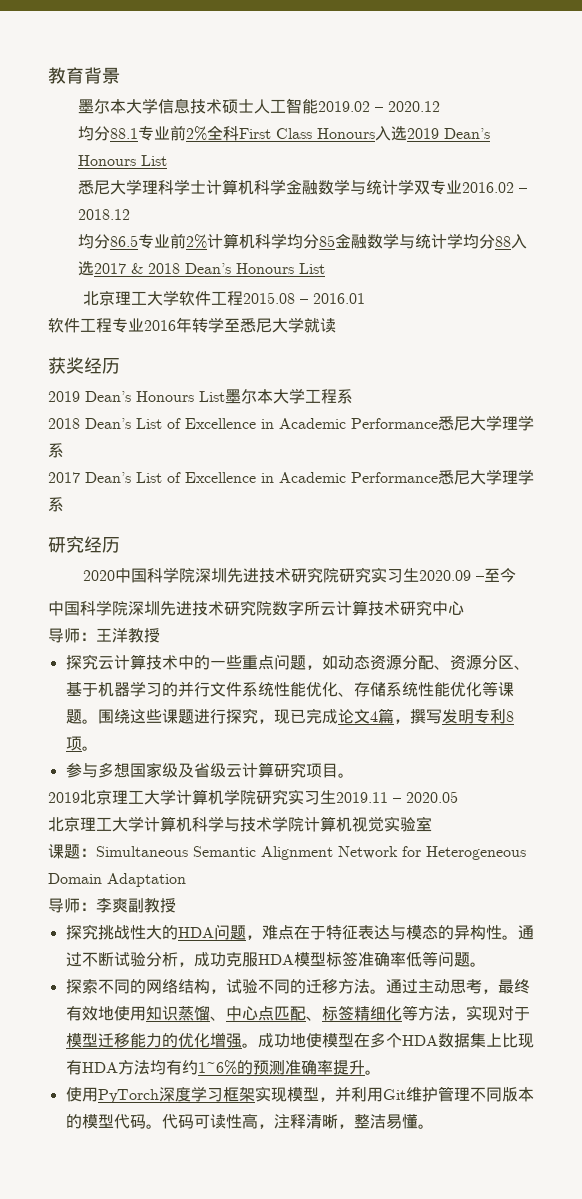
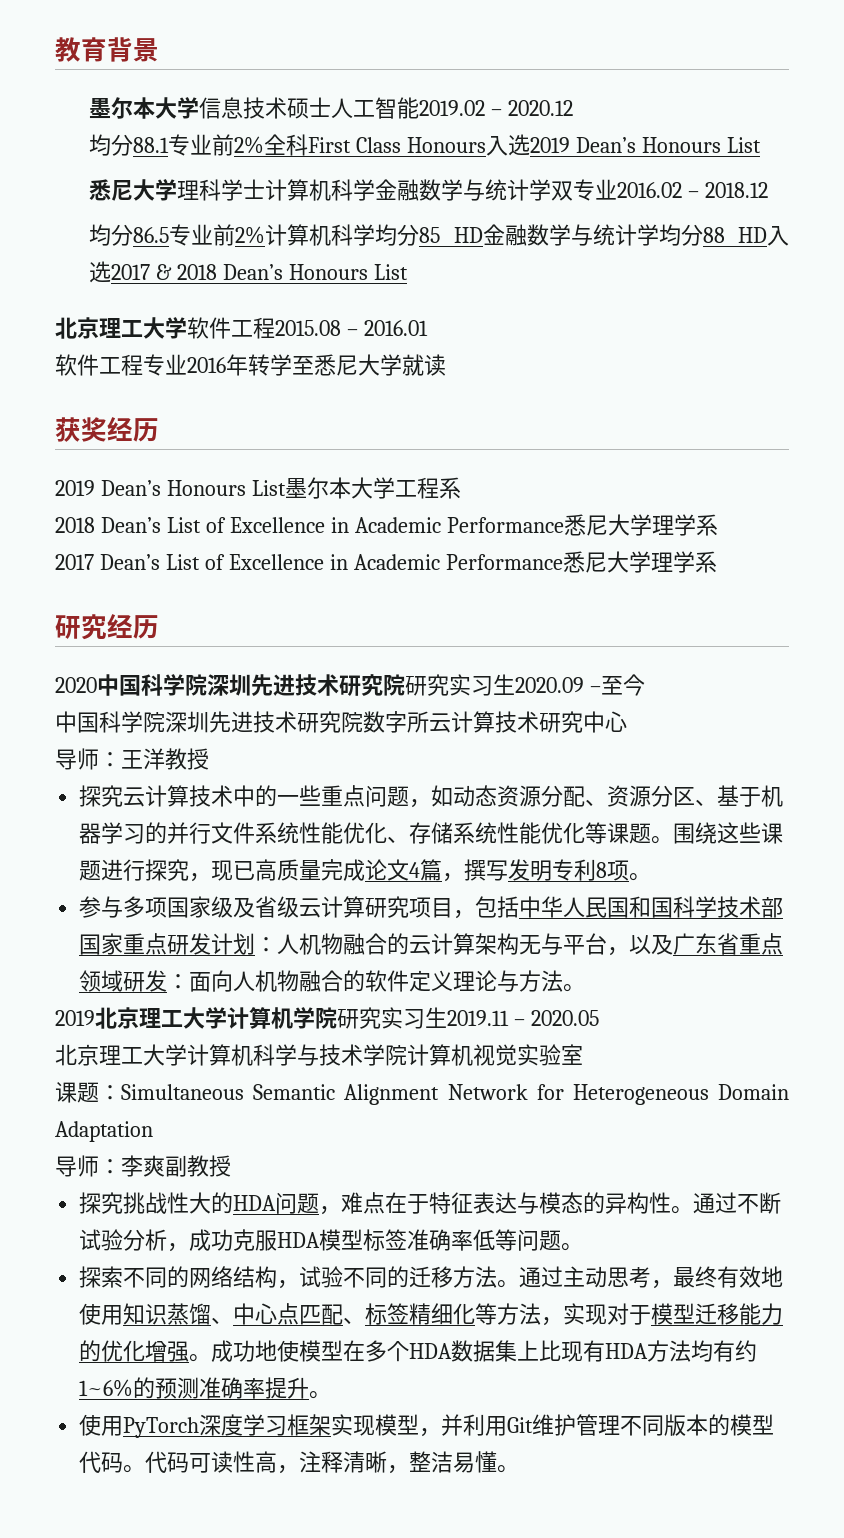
- 均分86.5专业前2%计算机科学均分85金融数学与统计学均分88入选2017 & 2018 Dean’s Honours List
+ 均分86.5专业前2%计算机科学均分85 HD金融数学与统计学均分88 HD入选2017 & 2018 Dean’s Honours List
- 围绕这些课题进行探究，现已完成论文4篇，撰写发明专利8项。
+ 围绕这些课题进行探究，现已高质量完成论文4篇，撰写发明专利8项。
- 参与多想国家级及省级云计算研究项目。
+ 参与多项国家级及省级云计算研究项目，包括中华人民国和国科学技术部国家重点研发计划：人机物融合的云计算架构无与平台，以及广东省重点领域研发：面向人机物融合的软件定义理论与方法。

